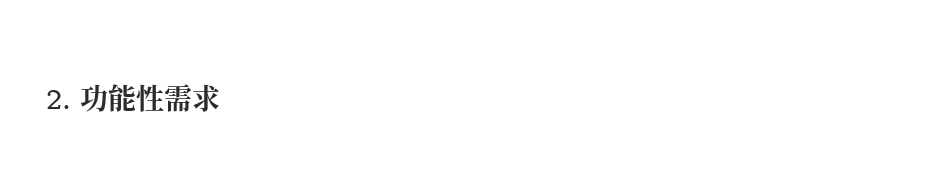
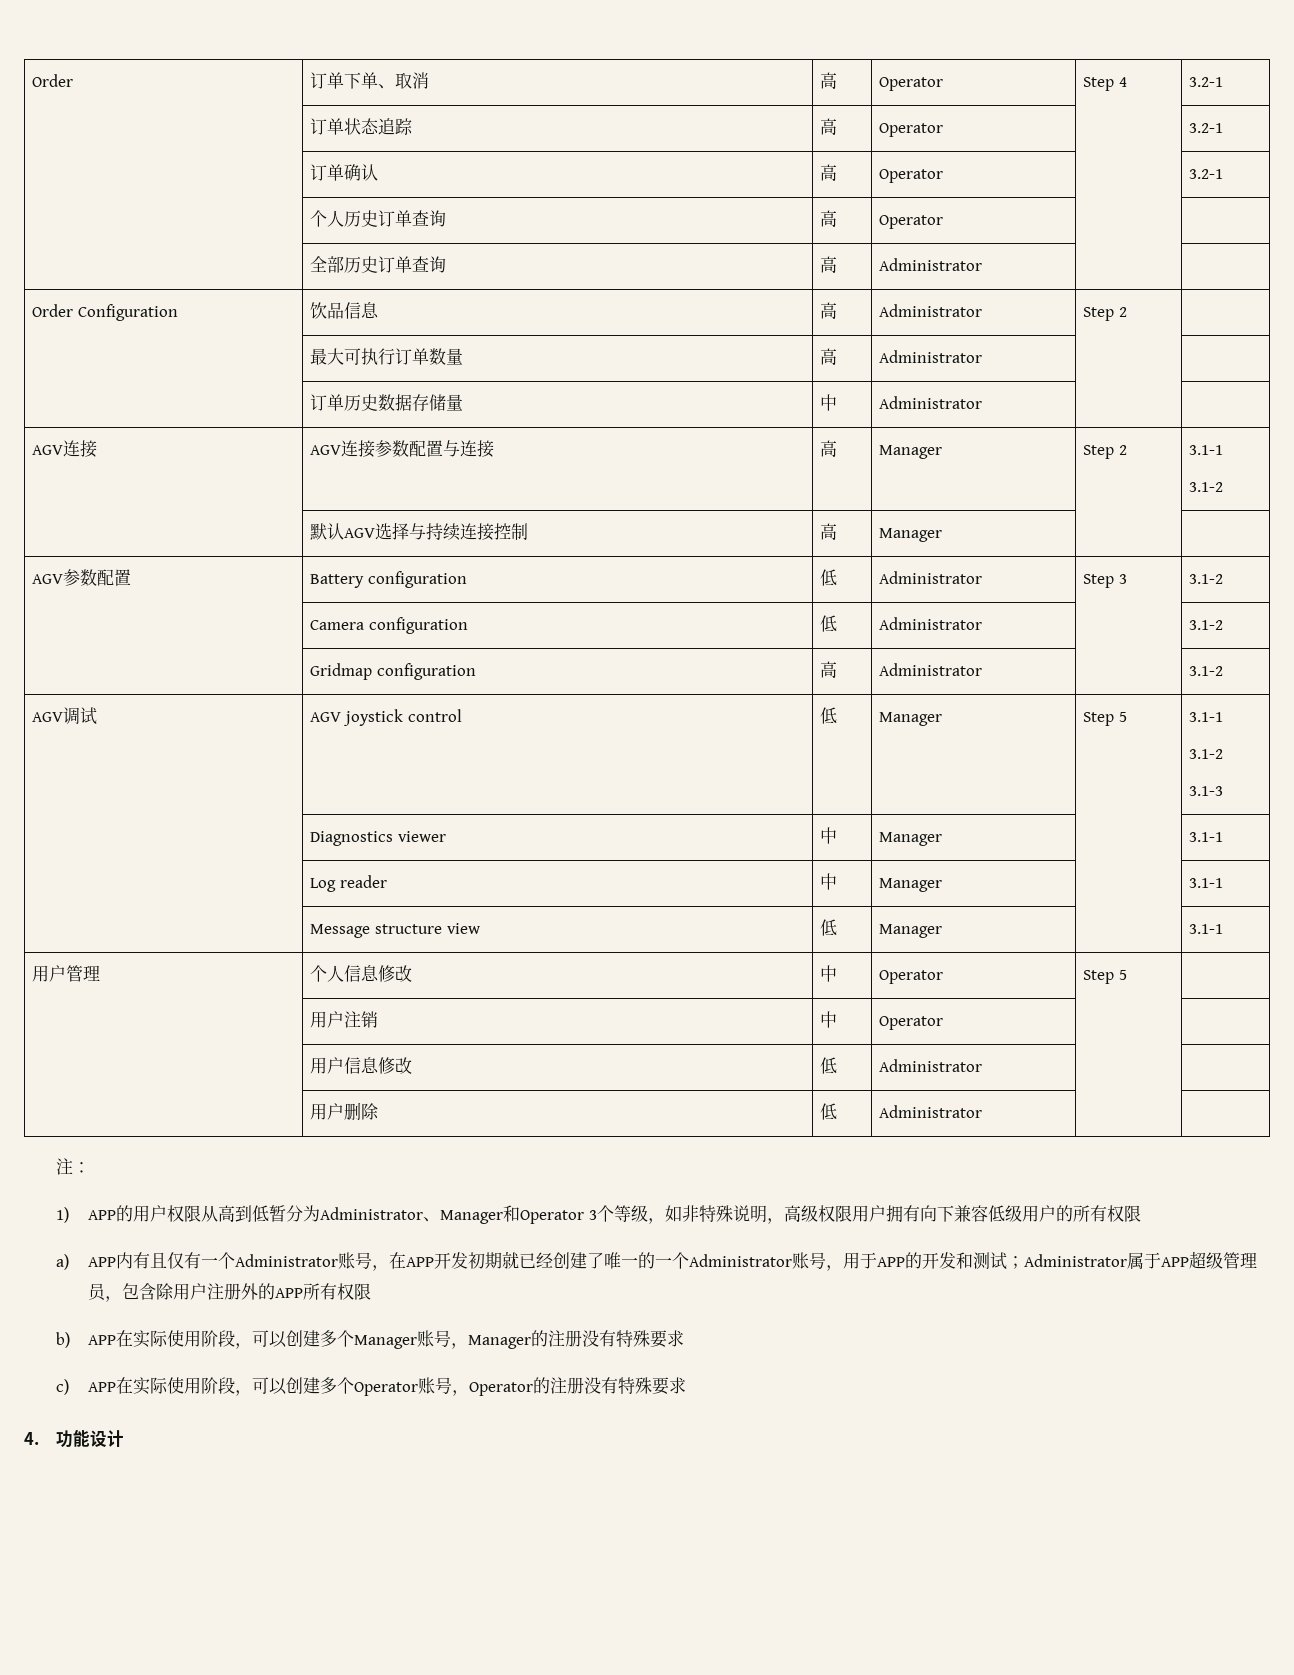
- 2.功能性需求
+ Order | 订单下单、取消 | 高 | Operator | Step 4 | 3.2-1
+ | 订单状态追踪 | 高 | Operator | | 3.2-1
+ | 订单确认 | 高 | Operator | | 3.2-1
+ | 个人历史订单查询 | 高 | Operator | |
+ | 全部历史订单查询 | 高 | Administrator | |
+ Order Configuration | 饮品信息 | 高 | Administrator | Step 2 |
+ | 最大可执行订单数量 | 高 | Administrator | |
+ | 订单历史数据存储量 | 中 | Administrator | |
+ AGV连接 | AGV连接参数配置与连接 | 高 | Manager | Step 2 | 3.1-1
+ 3.1-2
+ | 默认AGV选择与持续连接控制 | 高 | Manager | |
+ AGV参数配置 | Battery configuration | 低 | Administrator | Step 3 | 3.1-2
+ | Camera configuration | 低 | Administrator | | 3.1-2
+ | Gridmap configuration | 高 | Administrator | | 3.1-2
+ AGV调试 | AGV joystick control | 低 | Manager | Step 5 | 3.1-1
+ 3.1-2
+ 3.1-3
+ | Diagnostics viewer | 中 | Manager | | 3.1-1
+ | Log reader | 中 | Manager | | 3.1-1
+ | Message structure view | 低 | Manager | | 3.1-1
+ 用户管理 | 个人信息修改 | 中 | Operator | Step 5 |
+ | 用户注销 | 中 | Operator | |
+ | 用户信息修改 | 低 | Administrator | |
+ | 用户删除 | 低 | Administrator | |
+ 注：
+ 1) APP的用户权限从高到低暂分为Administrator、Manager和Operator 3个等级，如非特殊说明，高级权限用户拥有向下兼容低级用户的所有权限
+ a) APP内有且仅有一个Administrator账号，在APP开发初期就已经创建了唯一的一个Administrator账号，用于APP的开发和测试；Administrator属于APP超级管理员，包含除用户注册外的APP所有权限
+ b) APP在实际使用阶段，可以创建多个Manager账号，Manager的注册没有特殊要求
+ c) APP在实际使用阶段，可以创建多个Operator账号，Operator的注册没有特殊要求
+ 4.功能设计

